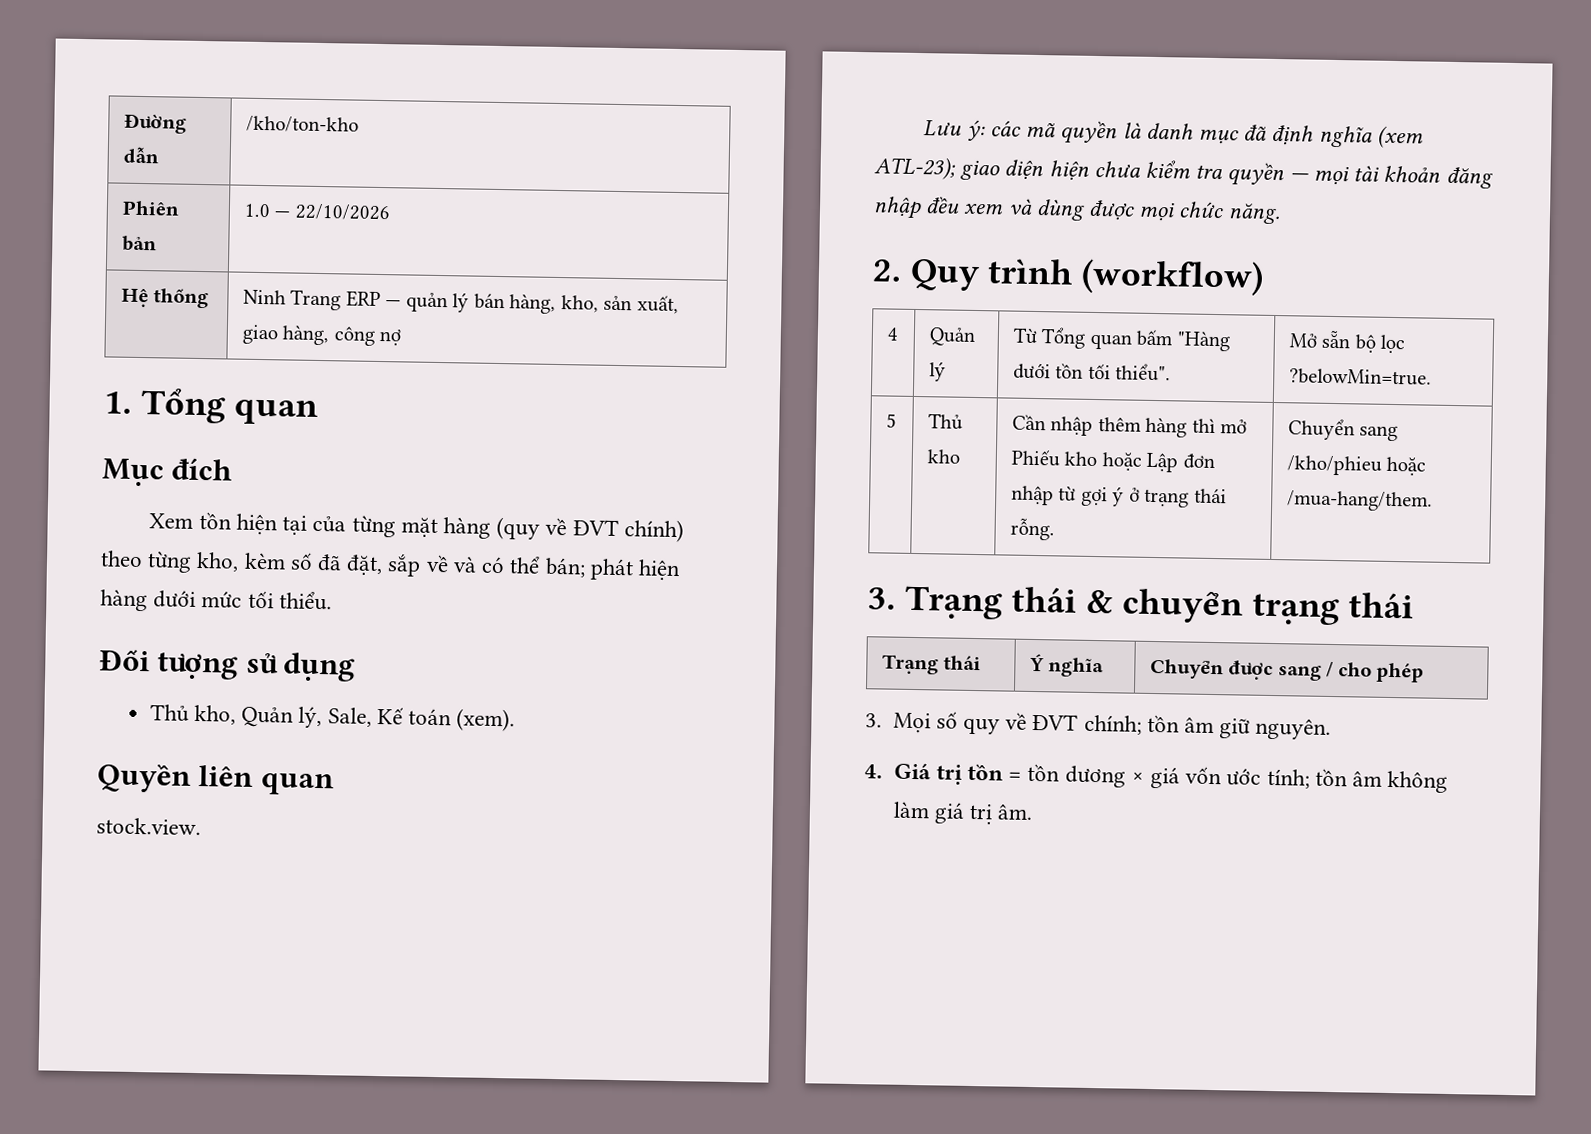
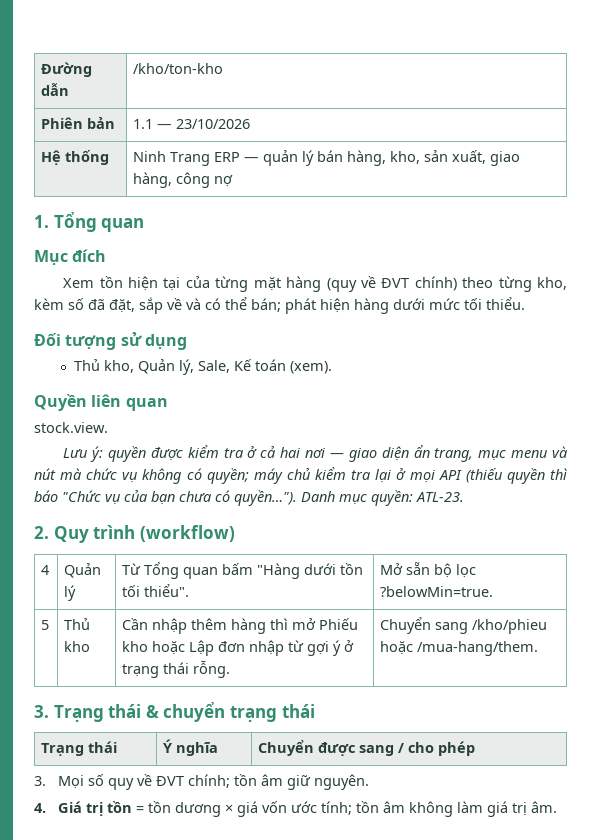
- Phiên bản | 1.0 — 22/10/2026
+ Phiên bản | 1.1 — 23/10/2026
- Lưu ý: các mã quyền là danh mục đã định nghĩa (xem ATL-23); giao diện hiện chưa kiểm tra quyền — mọi tài khoản đăng nhập đều xem và dùng được mọi chức năng.
+ Lưu ý: quyền được kiểm tra ở cả hai nơi — giao diện ẩn trang, mục menu và nút mà chức vụ không có quyền; máy chủ kiểm tra lại ở mọi API (thiếu quyền thì báo "Chức vụ của bạn chưa có quyền…"). Danh mục quyền: ATL-23.

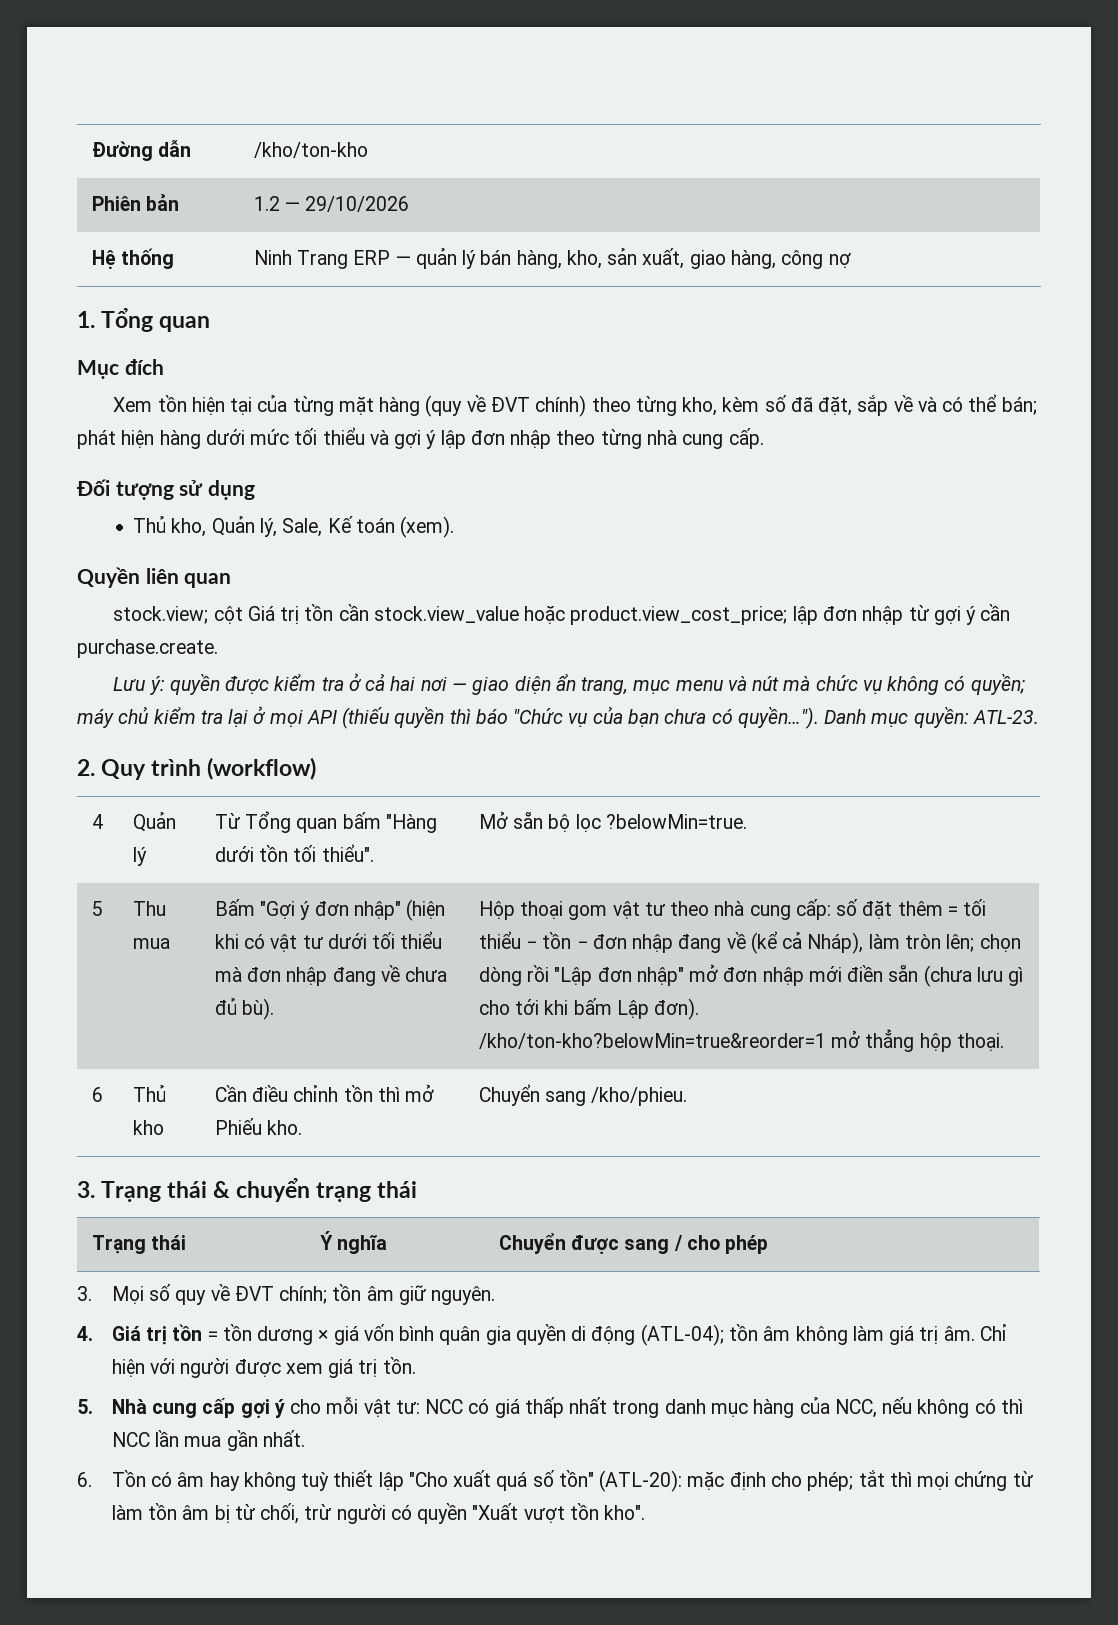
- Phiên bản | 1.1 — 23/10/2026
+ Phiên bản | 1.2 — 29/10/2026
- Xem tồn hiện tại của từng mặt hàng (quy về ĐVT chính) theo từng kho, kèm số đã đặt, sắp về và có thể bán; phát hiện hàng dưới mức tối thiểu.
+ Xem tồn hiện tại của từng mặt hàng (quy về ĐVT chính) theo từng kho, kèm số đã đặt, sắp về và có thể bán; phát hiện hàng dưới mức tối thiểu và gợi ý lập đơn nhập theo từng nhà cung cấp.
- stock.view.
+ stock.view; cột Giá trị tồn cần stock.view_value hoặc product.view_cost_price; lập đơn nhập từ gợi ý cần purchase.create.
- Thủ kho | Cần nhập thêm hàng thì mở Phiếu kho hoặc Lập đơn nhập từ gợi ý ở trạng thái rỗng. | Chuyển sang /kho/phieu hoặc /mua-hang/them.
+ Thu mua | Bấm "Gợi ý đơn nhập" (hiện khi có vật tư dưới tối thiểu mà đơn nhập đang về chưa đủ bù). | Hộp thoại gom vật tư theo nhà cung cấp: số đặt thêm = tối thiểu − tồn − đơn nhập đang về (kể cả Nháp), làm tròn lên; chọn dòng rồi "Lập đơn nhập" mở đơn nhập mới điền sẵn (chưa lưu gì cho tới khi bấm Lập đơn). /kho/ton-kho?belowMin=true&reorder=1 mở thẳng hộp thoại.
+ 6 | Thủ kho | Cần điều chỉnh tồn thì mở Phiếu kho. | Chuyển sang /kho/phieu.
- 4. Giá trị tồn = tồn dương × giá vốn ước tính; tồn âm không làm giá trị âm.
+ 4. Giá trị tồn = tồn dương × giá vốn bình quân gia quyền di động (ATL-04); tồn âm không làm giá trị âm.
+ Chỉ hiện với người được xem giá trị tồn.
+ 5. Nhà cung cấp gợi ý cho mỗi vật tư: NCC có giá thấp nhất trong danh mục hàng của NCC, nếu không có thì NCC lần mua gần nhất.
+ 6. Tồn có âm hay không tuỳ thiết lập "Cho xuất quá số tồn" (ATL-20): mặc định cho phép; tắt thì mọi chứng từ làm tồn âm bị từ chối, trừ người có quyền "Xuất vượt tồn kho".

